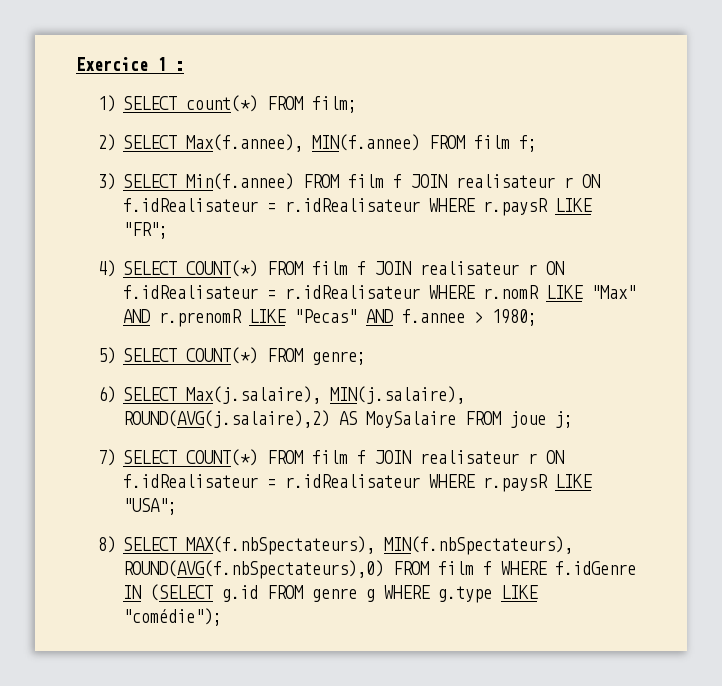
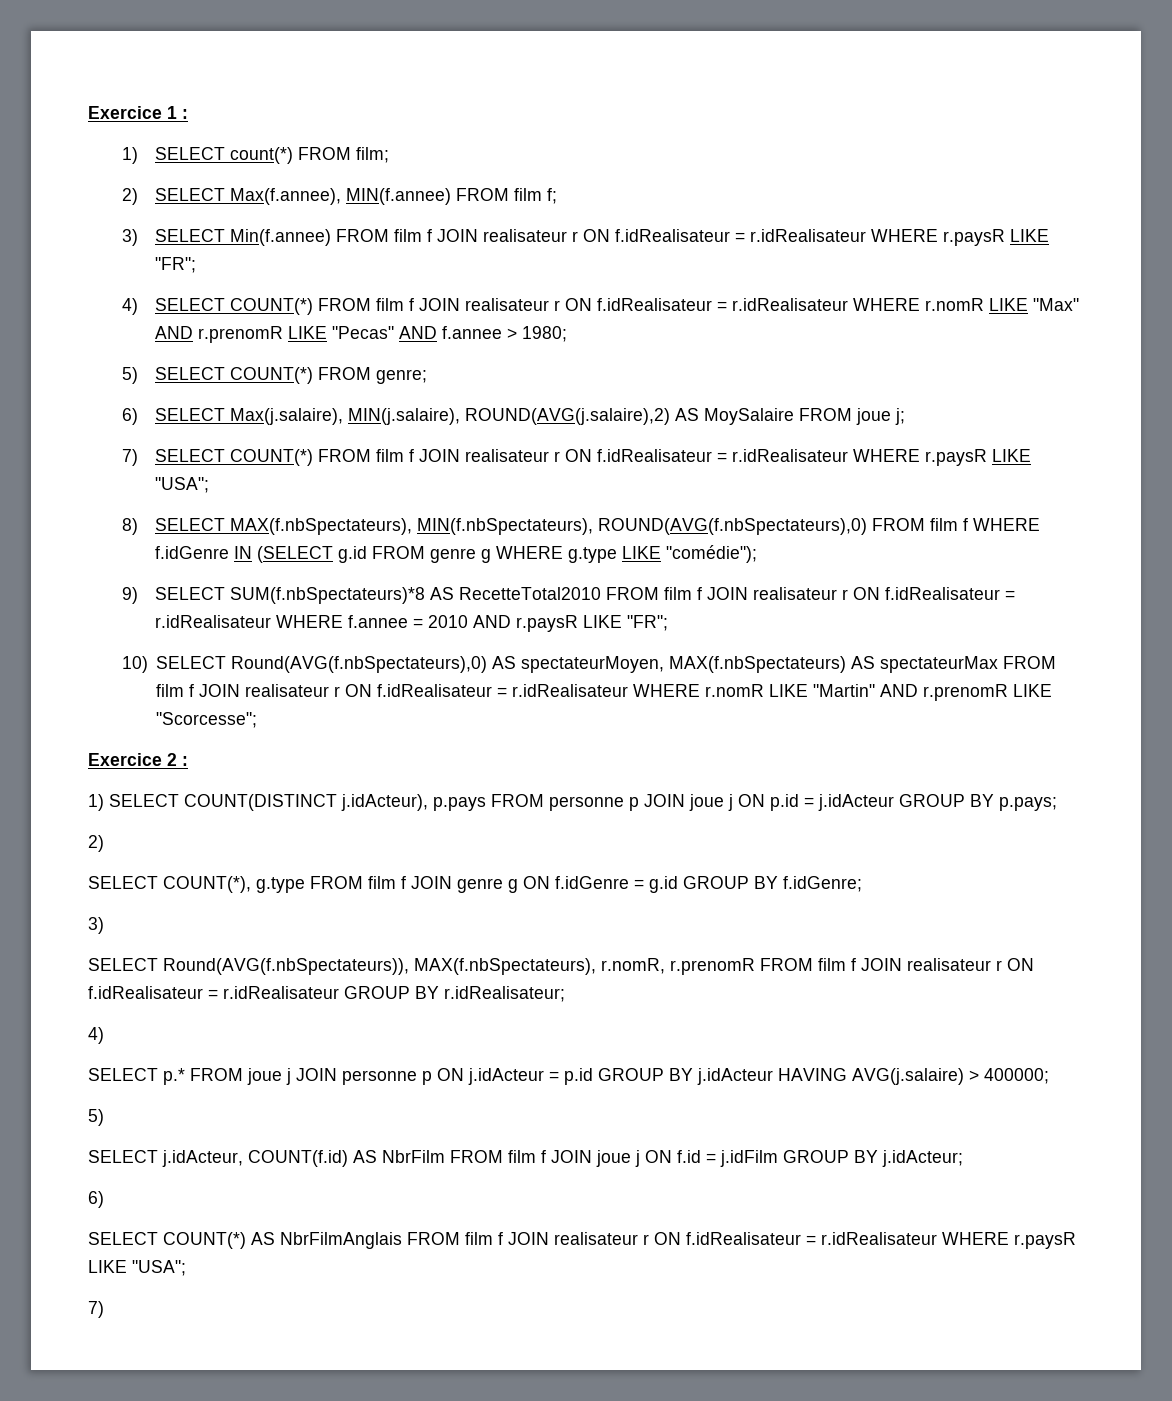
+ 9) SELECT SUM(f.nbSpectateurs)*8 AS RecetteTotal2010 FROM film f JOIN realisateur r ON f.idRealisateur = r.idRealisateur WHERE f.annee = 2010 AND r.paysR LIKE "FR";
+ 10) SELECT Round(AVG(f.nbSpectateurs),0) AS spectateurMoyen, MAX(f.nbSpectateurs) AS spectateurMax FROM film f JOIN realisateur r ON f.idRealisateur = r.idRealisateur WHERE r.nomR LIKE "Martin" AND r.prenomR LIKE "Scorcesse";
+ Exercice 2 :
+ 1) SELECT COUNT(DISTINCT j.idActeur), p.pays FROM personne p JOIN joue j ON p.id = j.idActeur GROUP BY p.pays;
+ 2)
+ SELECT COUNT(*), g.type FROM film f JOIN genre g ON f.idGenre = g.id GROUP BY f.idGenre;
+ 3)
+ SELECT Round(AVG(f.nbSpectateurs)), MAX(f.nbSpectateurs), r.nomR, r.prenomR FROM film f JOIN realisateur r ON f.idRealisateur = r.idRealisateur GROUP BY r.idRealisateur;
+ 4)
+ SELECT p.* FROM joue j JOIN personne p ON j.idActeur = p.id GROUP BY j.idActeur HAVING AVG(j.salaire) > 400000;
+ 5)
+ SELECT j.idActeur, COUNT(f.id) AS NbrFilm FROM film f JOIN joue j ON f.id = j.idFilm GROUP BY j.idActeur;
+ 6)
+ SELECT COUNT(*) AS NbrFilmAnglais FROM film f JOIN realisateur r ON f.idRealisateur = r.idRealisateur WHERE r.paysR LIKE "USA";
+ 7)

